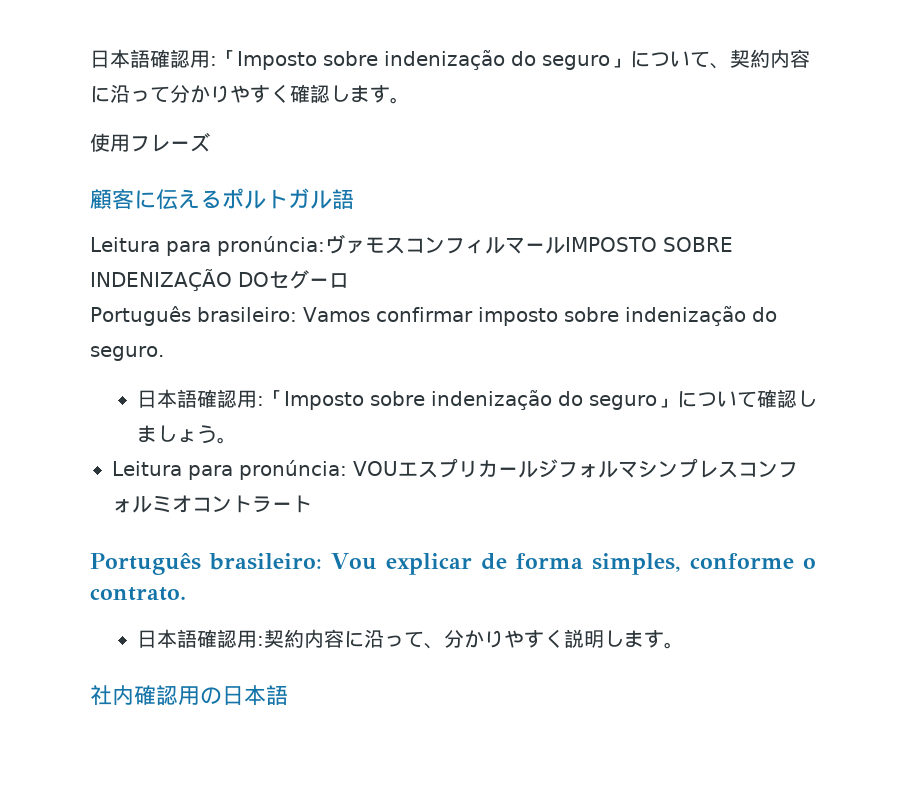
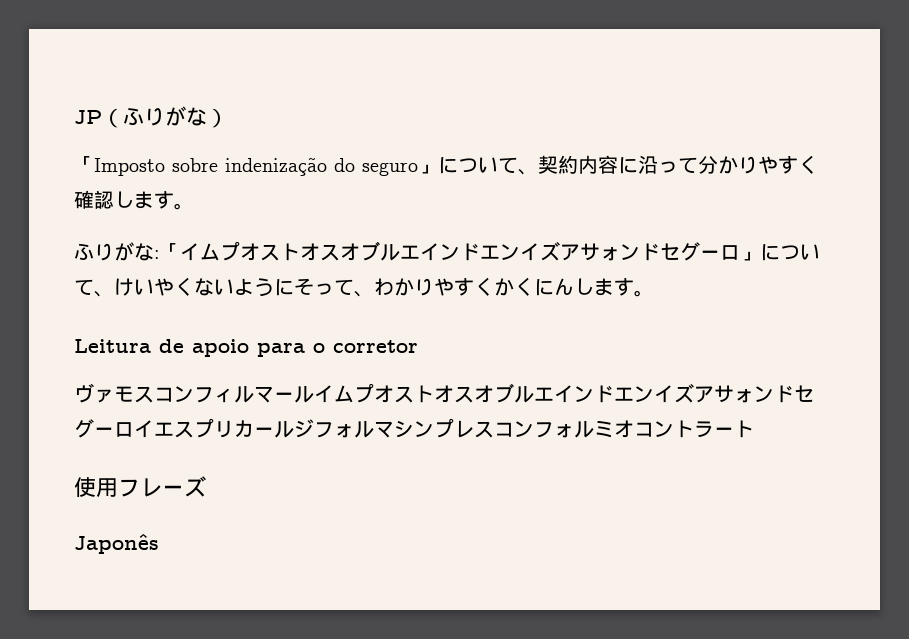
- 日本語確認用:「Imposto sobre indenização do seguro」について、契約内容に沿って分かりやすく確認します。
+ JP（ふりがな）
+ 「Imposto sobre indenização do seguro」について、契約内容に沿って分かりやすく確認します。
- 使用フレーズ
- 顧客に伝えるポルトガル語
- Leitura para pronúncia:ヴァモスコンフィルマールIMPOSTO SOBRE INDENIZAÇÃO DOセグーロ
- Português brasileiro: Vamos confirmar imposto sobre indenização do seguro.
- 日本語確認用:「Imposto sobre indenização do seguro」について確認しましょう。
- Leitura para pronúncia: VOUエスプリカールジフォルマシンプレスコンフォルミオコントラート
+ ふりがな:「イムプオストオスオブルエインドエンイズアサォンドセグーロ」について、けいやくないようにそって、わかりやすくかくにんします。
+ Leitura de apoio para o corretor
+ ヴァモスコンフィルマールイムプオストオスオブルエインドエンイズアサォンドセグーロイエスプリカールジフォルマシンプレスコンフォルミオコントラート
- Português brasileiro: Vou explicar de forma simples, conforme o contrato.
- 日本語確認用:契約内容に沿って、分かりやすく説明します。
- 社内確認用の日本語
+ 使用フレーズ
+ Japonês

